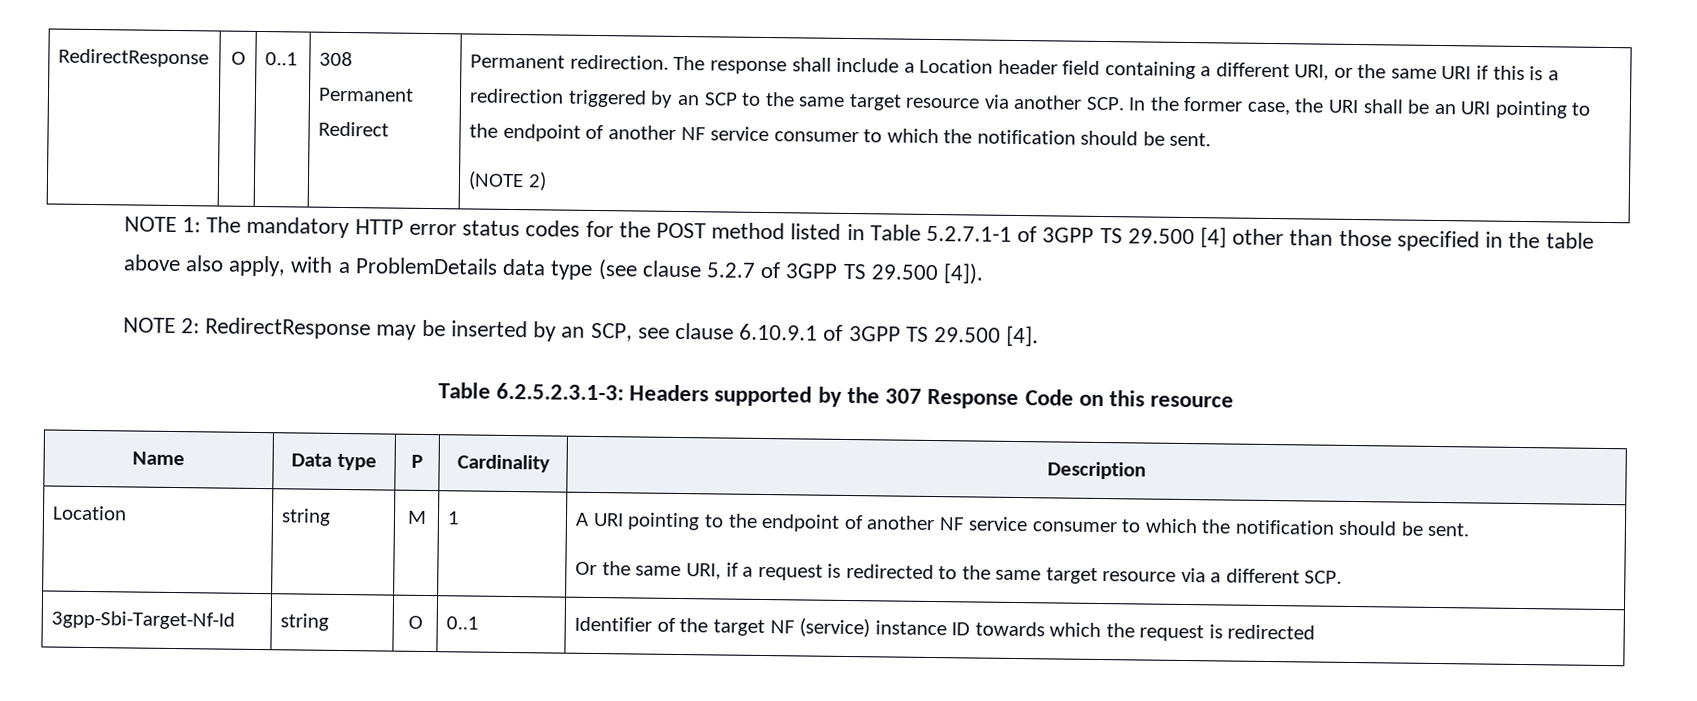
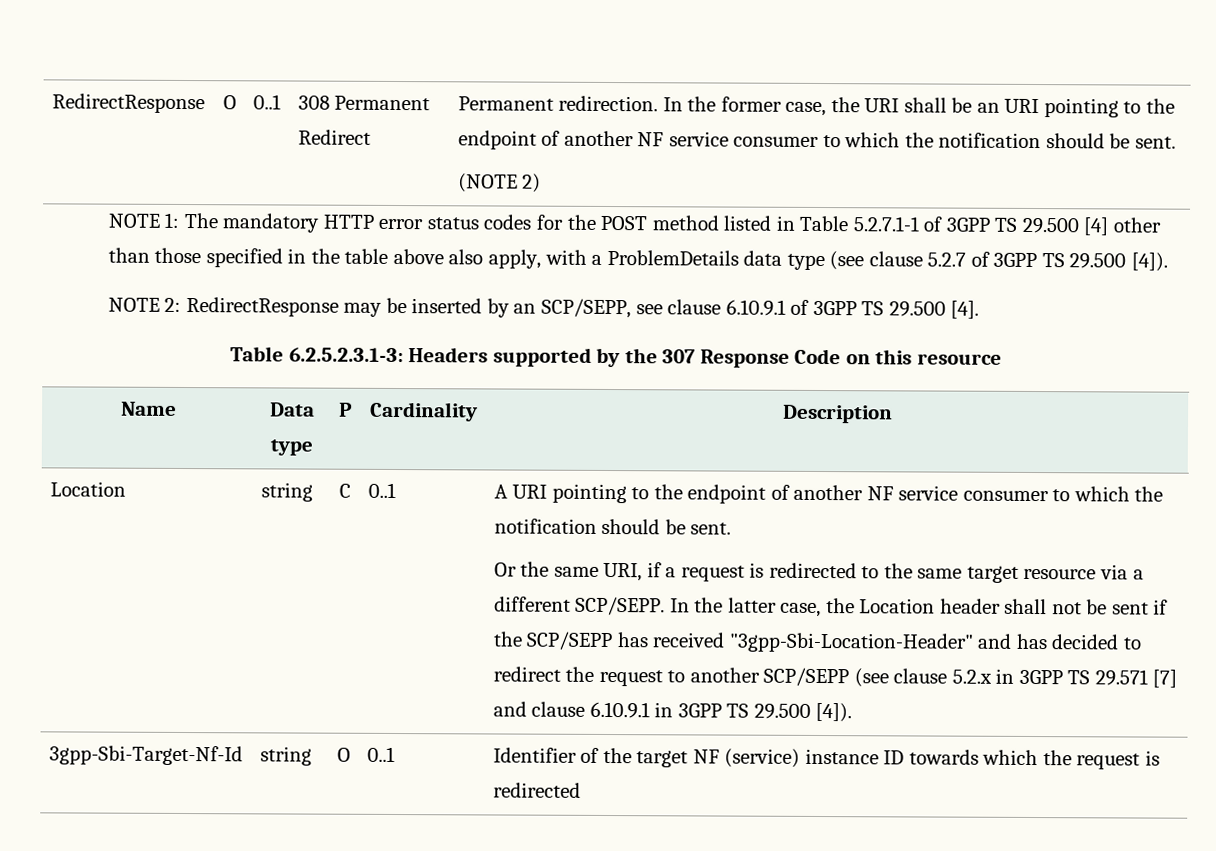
- The response shall include a Location header field containing a different URI, or the same URI if this is a redirection triggered by an SCP to the same target resource via another SCP. In the former case, the URI shall be an URI pointing to the endpoint of another NF service consumer to which the notification should be sent.
+ In the former case, the URI shall be an URI pointing to the endpoint of another NF service consumer to which the notification should be sent.
- NOTE 2: RedirectResponse may be inserted by an SCP, see clause 6.10.9.1 of 3GPP TS 29.500 [4].
+ NOTE 2: RedirectResponse may be inserted by an SCP/SEPP, see clause 6.10.9.1 of 3GPP TS 29.500 [4].
- M | 1
+ C | 0..1
- Or the same URI, if a request is redirected to the same target resource via a different SCP.
+ Or the same URI, if a request is redirected to the same target resource via a different SCP/SEPP. In the latter case, the Location header shall not be sent if the SCP/SEPP has received "3gpp-Sbi-Location-Header" and has decided to redirect the request to another SCP/SEPP (see clause 5.2.x in 3GPP TS 29.571 [7] and clause 6.10.9.1 in 3GPP TS 29.500 [4]).

